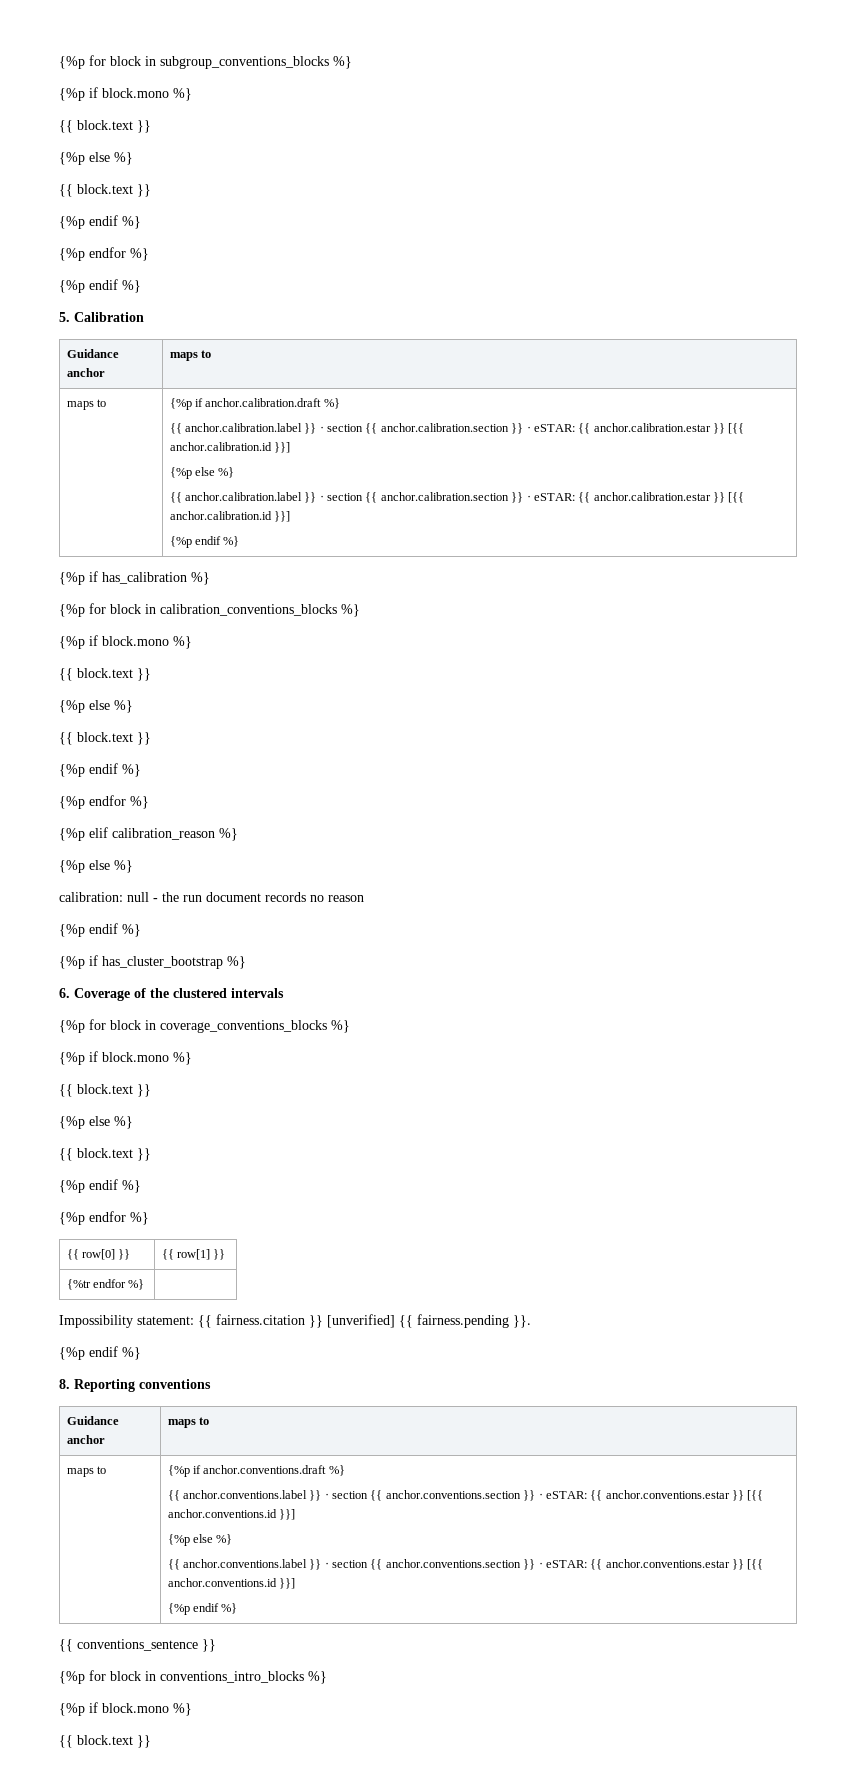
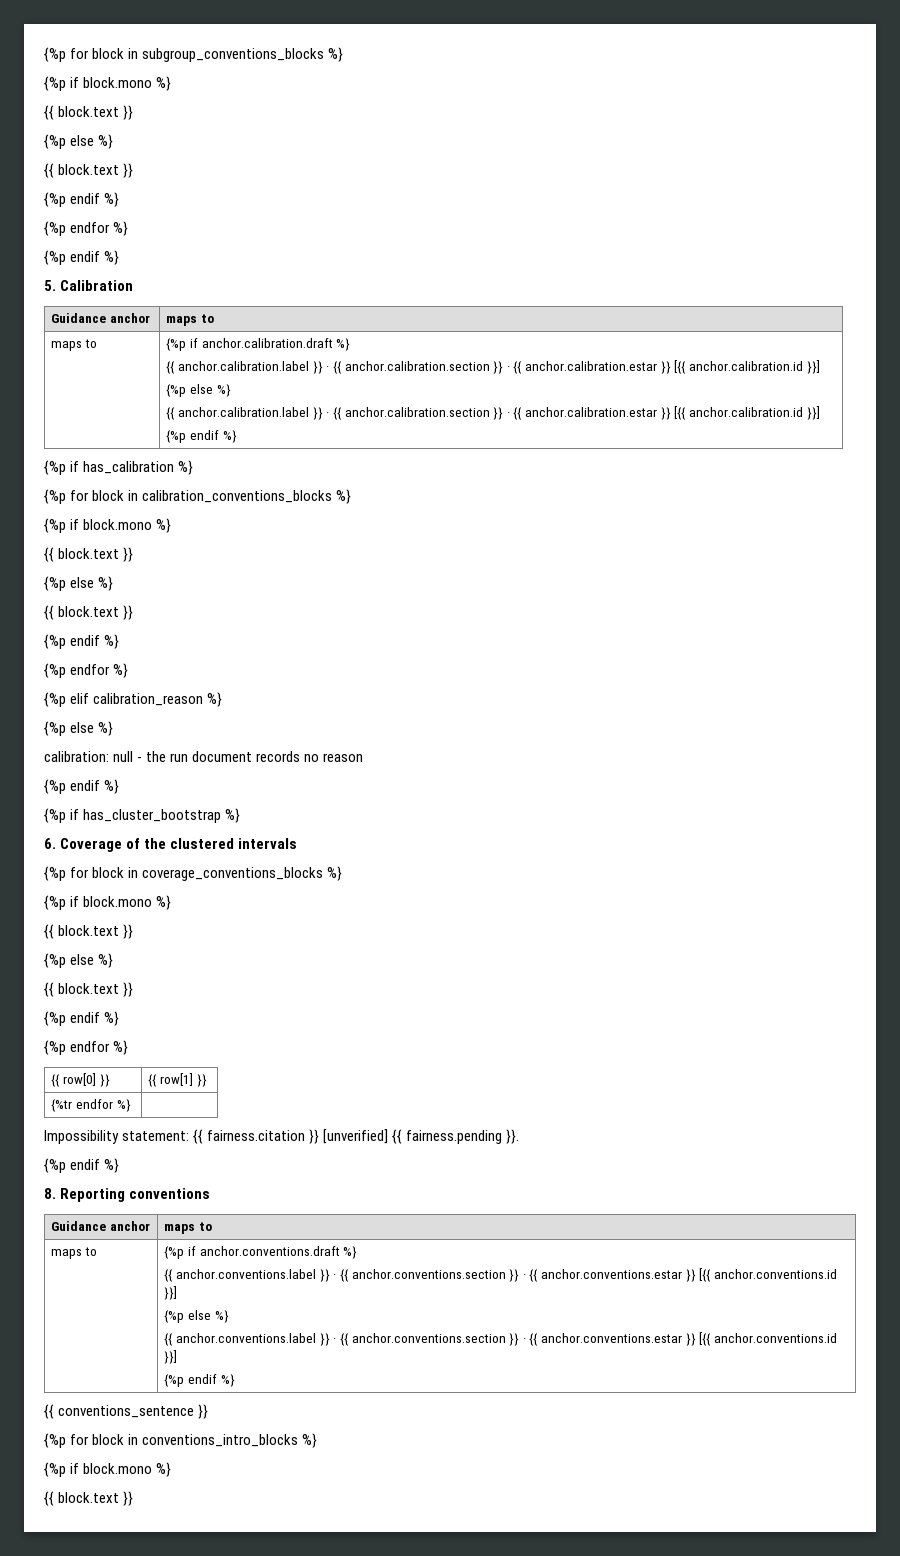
  {%p if anchor.calibration.draft %}
- {{ anchor.calibration.label }} · section {{ anchor.calibration.section }} · eSTAR: {{ anchor.calibration.estar }} [{{ anchor.calibration.id }}]
+ {{ anchor.calibration.label }} · {{ anchor.calibration.section }} · {{ anchor.calibration.estar }} [{{ anchor.calibration.id }}]
  {%p else %}
- {{ anchor.calibration.label }} · section {{ anchor.calibration.section }} · eSTAR: {{ anchor.calibration.estar }} [{{ anchor.calibration.id }}]
+ {{ anchor.calibration.label }} · {{ anchor.calibration.section }} · {{ anchor.calibration.estar }} [{{ anchor.calibration.id }}]
  {%p if anchor.conventions.draft %}
- {{ anchor.conventions.label }} · section {{ anchor.conventions.section }} · eSTAR: {{ anchor.conventions.estar }} [{{ anchor.conventions.id }}]
+ {{ anchor.conventions.label }} · {{ anchor.conventions.section }} · {{ anchor.conventions.estar }} [{{ anchor.conventions.id }}]
  {%p else %}
- {{ anchor.conventions.label }} · section {{ anchor.conventions.section }} · eSTAR: {{ anchor.conventions.estar }} [{{ anchor.conventions.id }}]
+ {{ anchor.conventions.label }} · {{ anchor.conventions.section }} · {{ anchor.conventions.estar }} [{{ anchor.conventions.id }}]

